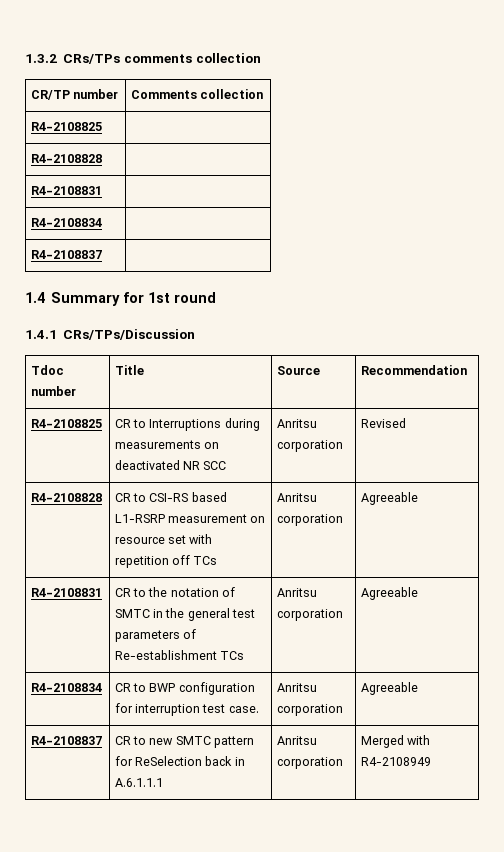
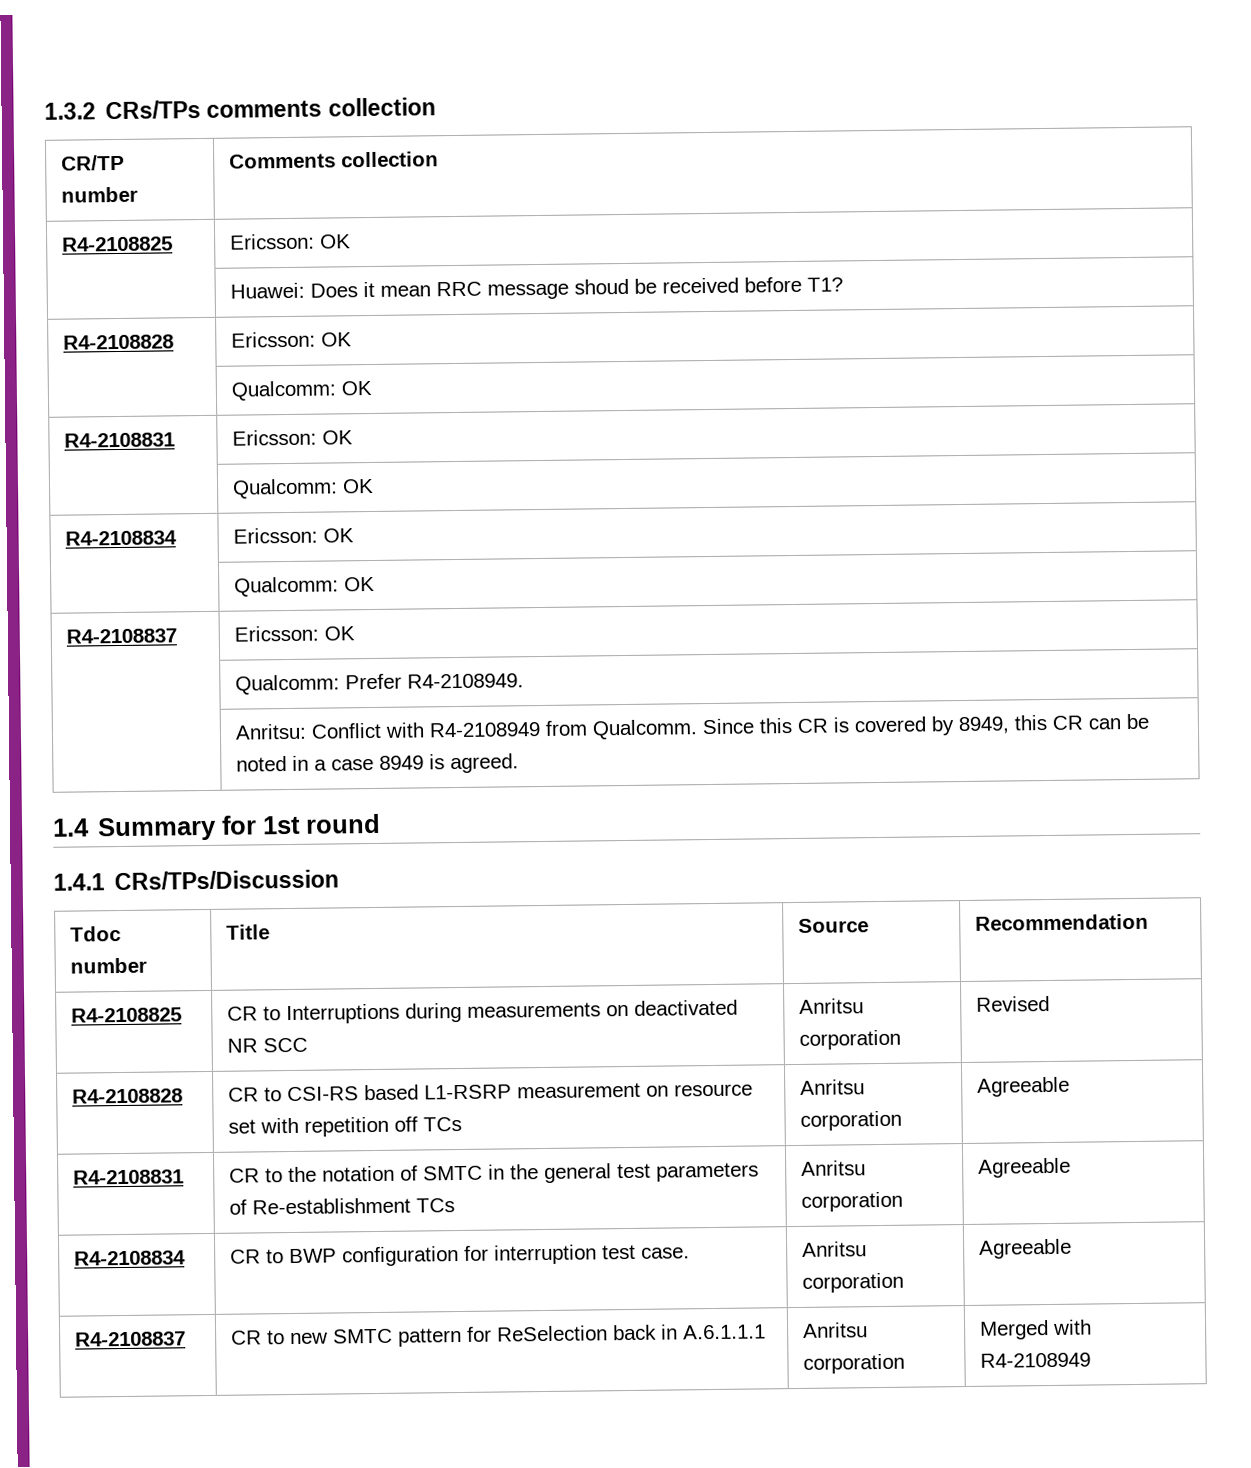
  CR/TP number | Comments collection
- R4-2108825 |
- R4-2108828 |
- R4-2108831 |
- R4-2108834 |
- R4-2108837 |
+ R4-2108825 | Ericsson: OK
+ | Huawei: Does it mean RRC message shoud be received before T1?
+ R4-2108828 | Ericsson: OK
+ | Qualcomm: OK
+ R4-2108831 | Ericsson: OK
+ | Qualcomm: OK
+ R4-2108834 | Ericsson: OK
+ | Qualcomm: OK
+ R4-2108837 | Ericsson: OK
+ | Qualcomm: Prefer R4-2108949.
+ | Anritsu: Conflict with R4-2108949 from Qualcomm. Since this CR is covered by 8949, this CR can be noted in a case 8949 is agreed.

